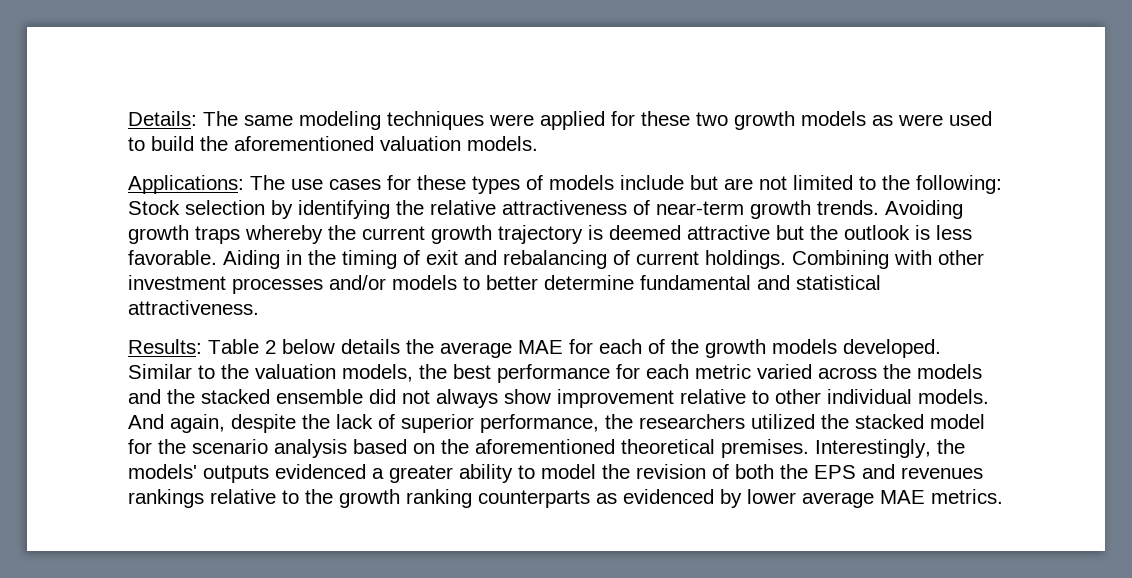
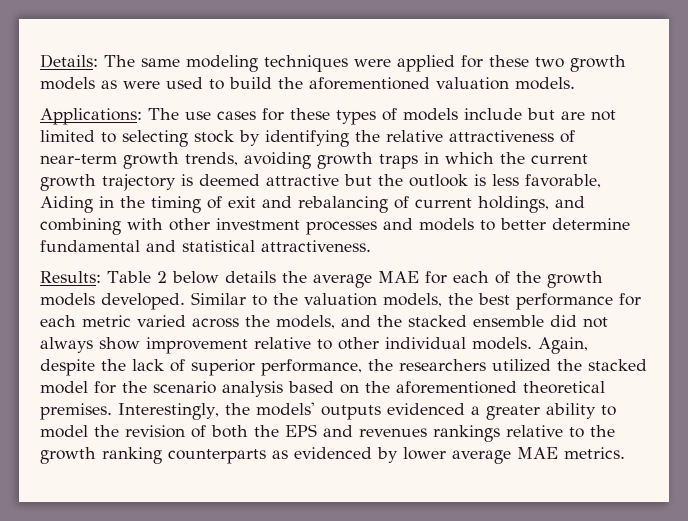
- Applications: The use cases for these types of models include but are not limited to the following: Stock selection by identifying the relative attractiveness of near-term growth trends. Avoiding growth traps whereby the current growth trajectory is deemed attractive but the outlook is less favorable. Aiding in the timing of exit and rebalancing of current holdings. Combining with other investment processes and/or models to better determine fundamental and statistical attractiveness.
+ Applications: The use cases for these types of models include but are not limited to selecting stock by identifying the relative attractiveness of near-term growth trends, avoiding growth traps in which the current growth trajectory is deemed attractive but the outlook is less favorable, Aiding in the timing of exit and rebalancing of current holdings, and combining with other investment processes and models to better determine fundamental and statistical attractiveness.
- Similar to the valuation models, the best performance for each metric varied across the models and the stacked ensemble did not always show improvement relative to other individual models.
+ Similar to the valuation models, the best performance for each metric varied across the models, and the stacked ensemble did not always show improvement relative to other individual models.
- And again, despite the lack of superior performance, the researchers utilized the stacked model for the scenario analysis based on the aforementioned theoretical premises.
+ Again, despite the lack of superior performance, the researchers utilized the stacked model for the scenario analysis based on the aforementioned theoretical premises.

